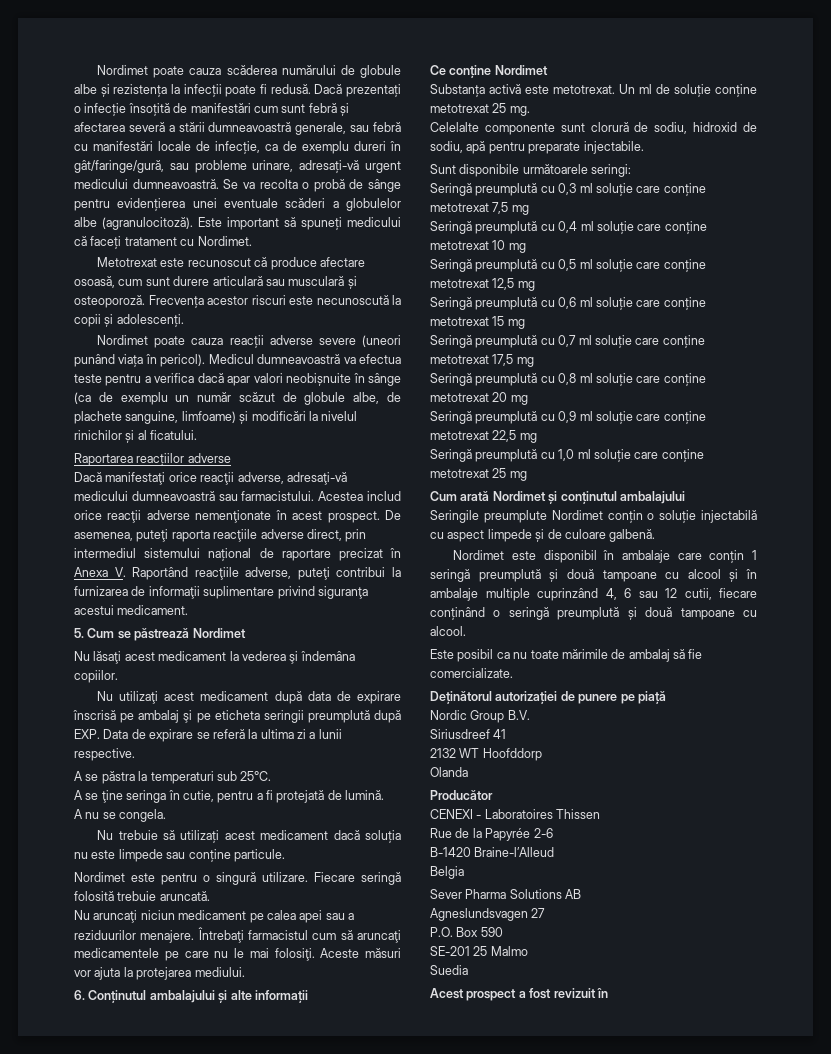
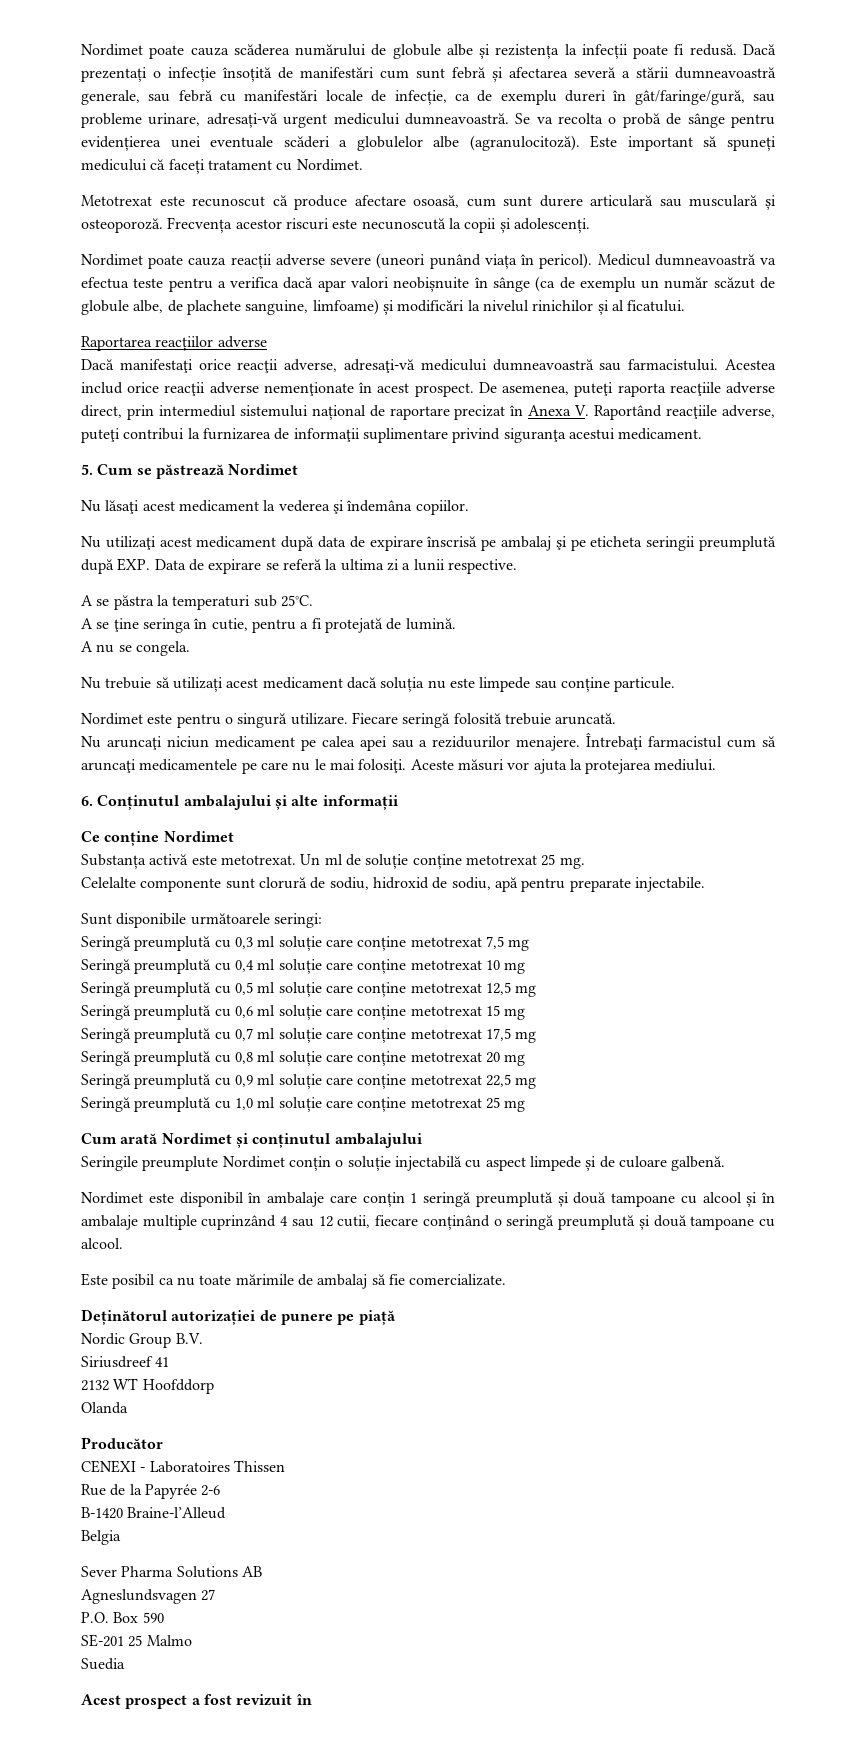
- Nordimet este disponibil în ambalaje care conțin 1 seringă preumplută și două tampoane cu alcool și în ambalaje multiple cuprinzând 4, 6 sau 12 cutii, fiecare conținând o seringă preumplută și două tampoane cu alcool.
+ Nordimet este disponibil în ambalaje care conțin 1 seringă preumplută și două tampoane cu alcool și în ambalaje multiple cuprinzând 4 sau 12 cutii, fiecare conținând o seringă preumplută și două tampoane cu alcool.

